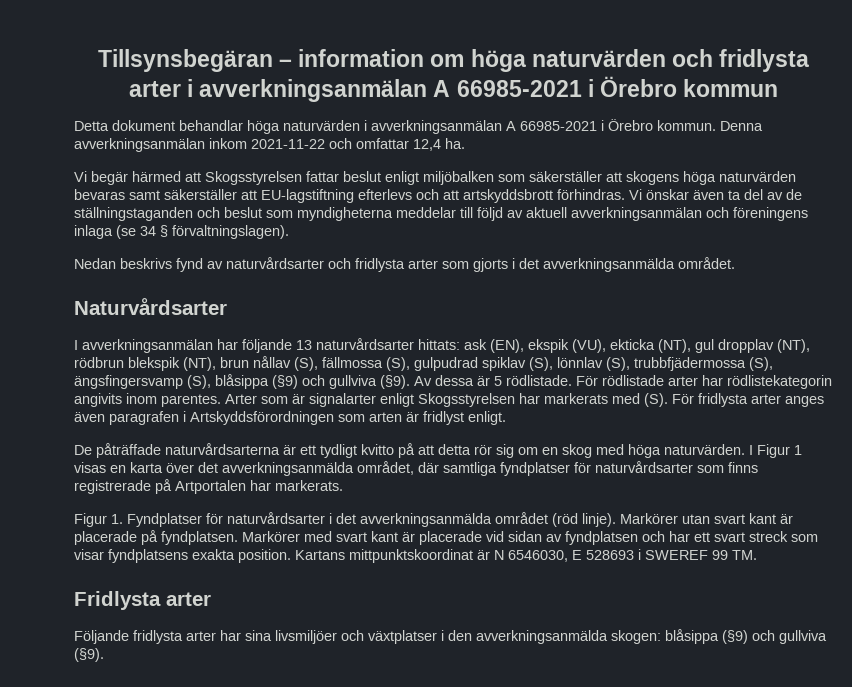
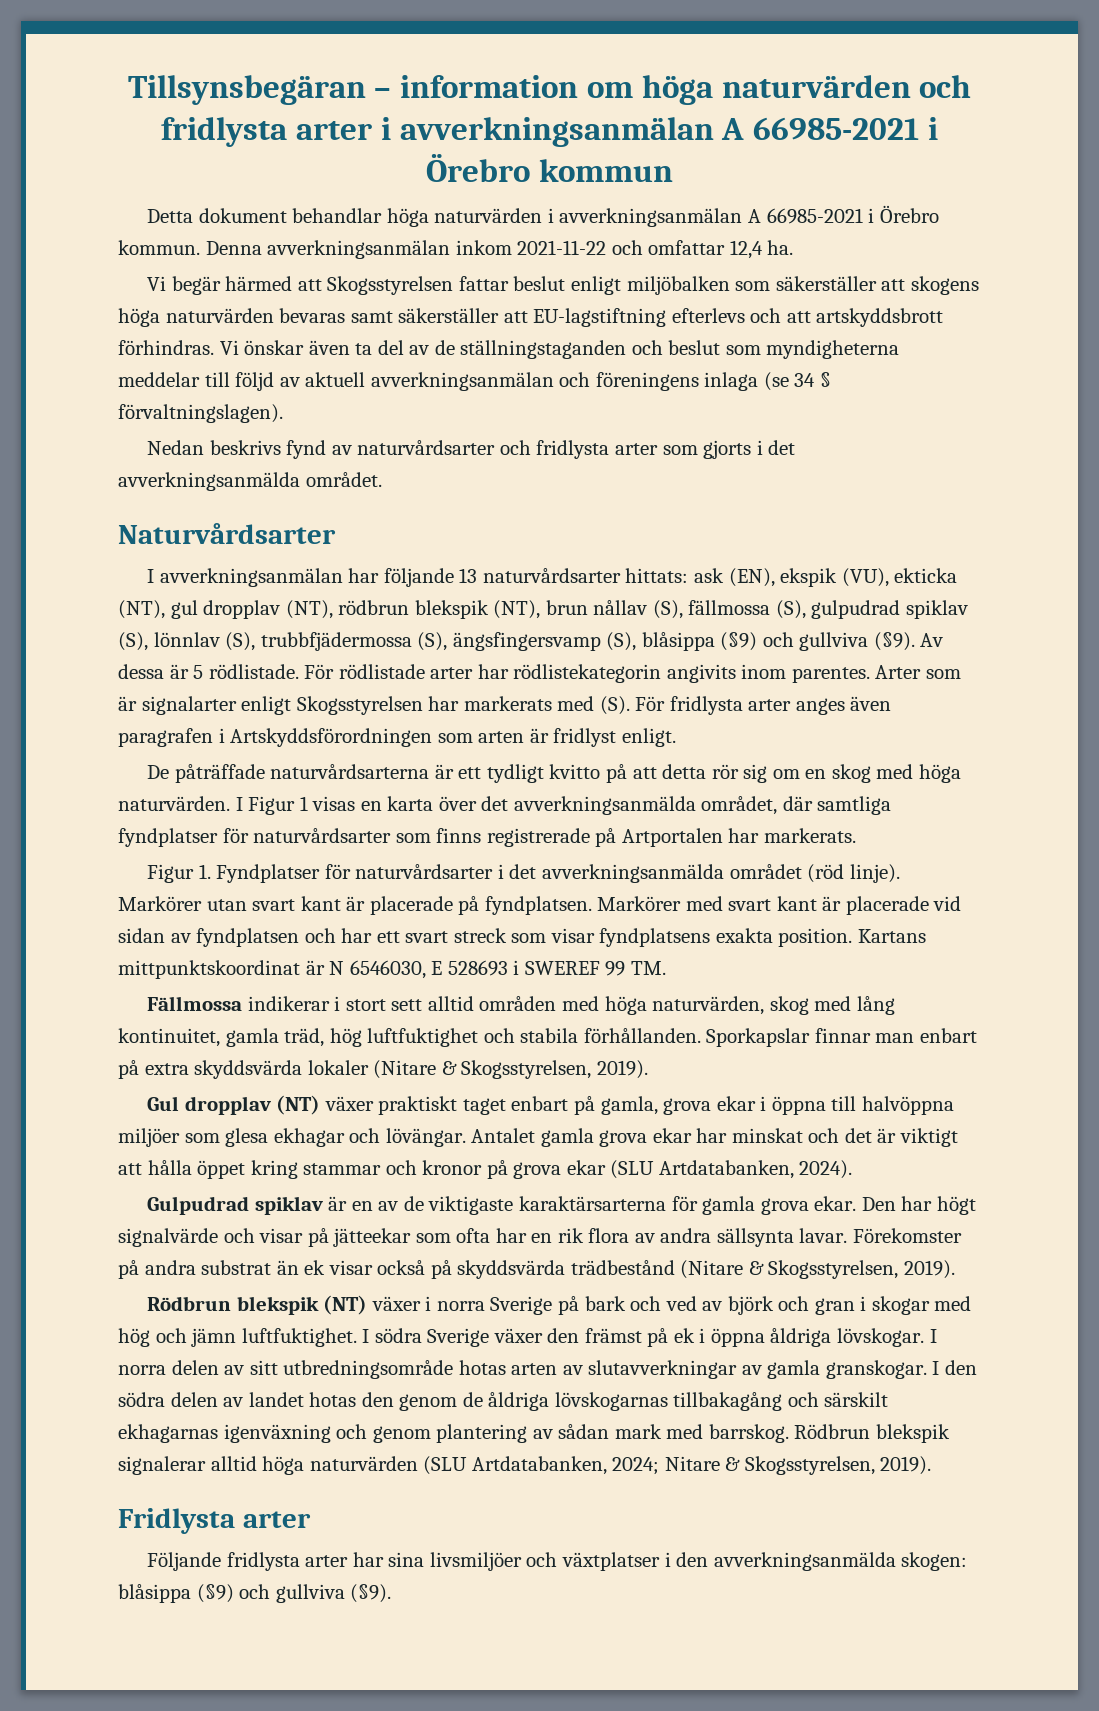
+ Fällmossa indikerar i stort sett alltid områden med höga naturvärden, skog med lång kontinuitet, gamla träd, hög luftfuktighet och stabila förhållanden. Sporkapslar finnar man enbart på extra skyddsvärda lokaler (Nitare & Skogsstyrelsen, 2019).
+ Gul dropplav (NT) växer praktiskt taget enbart på gamla, grova ekar i öppna till halvöppna miljöer som glesa ekhagar och lövängar. Antalet gamla grova ekar har minskat och det är viktigt att hålla öppet kring stammar och kronor på grova ekar (SLU Artdatabanken, 2024).
+ Gulpudrad spiklav är en av de viktigaste karaktärsarterna för gamla grova ekar. Den har högt signalvärde och visar på jätteekar som ofta har en rik flora av andra sällsynta lavar. Förekomster på andra substrat än ek visar också på skyddsvärda trädbestånd (Nitare & Skogsstyrelsen, 2019).
+ Rödbrun blekspik (NT) växer i norra Sverige på bark och ved av björk och gran i skogar med hög och jämn luftfuktighet. I södra Sverige växer den främst på ek i öppna åldriga lövskogar. I norra delen av sitt utbredningsområde hotas arten av slutavverkningar av gamla granskogar. I den södra delen av landet hotas den genom de åldriga lövskogarnas tillbakagång och särskilt ekhagarnas igenväxning och genom plantering av sådan mark med barrskog. Rödbrun blekspik signalerar alltid höga naturvärden (SLU Artdatabanken, 2024; Nitare & Skogsstyrelsen, 2019).

